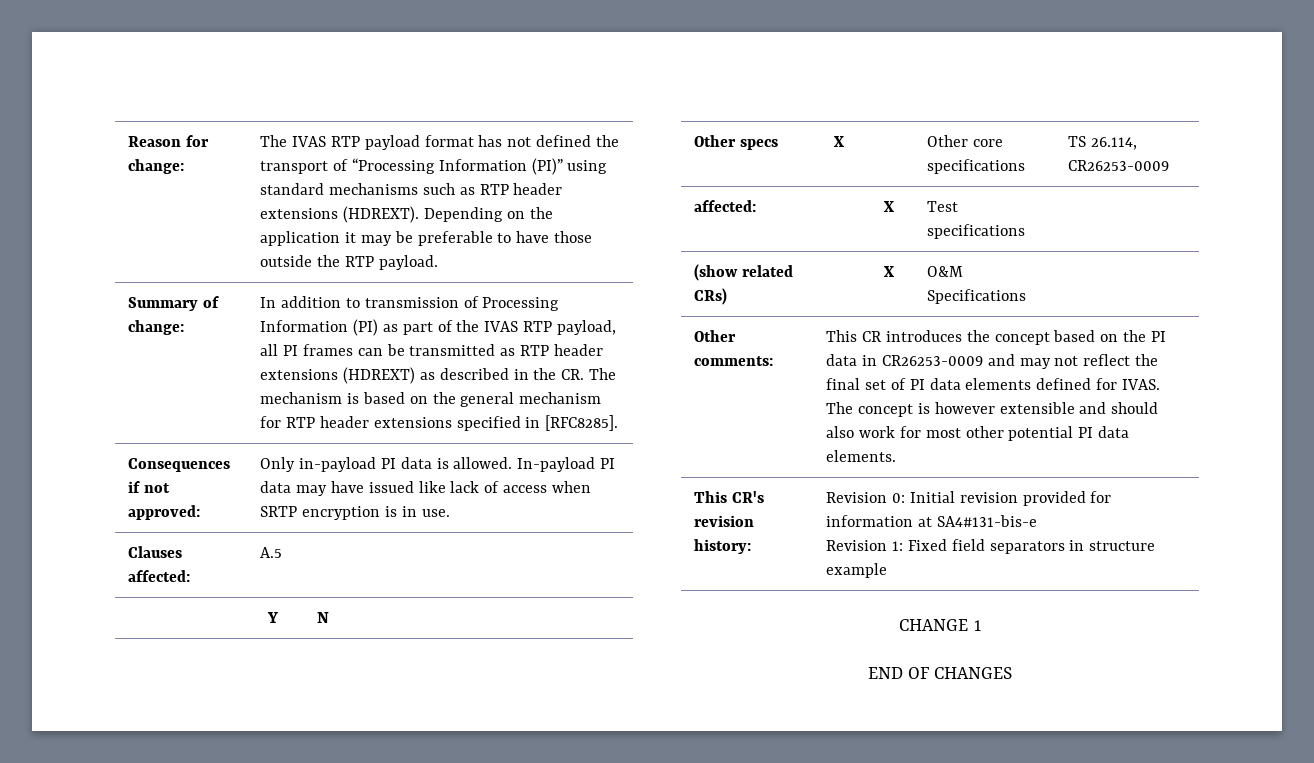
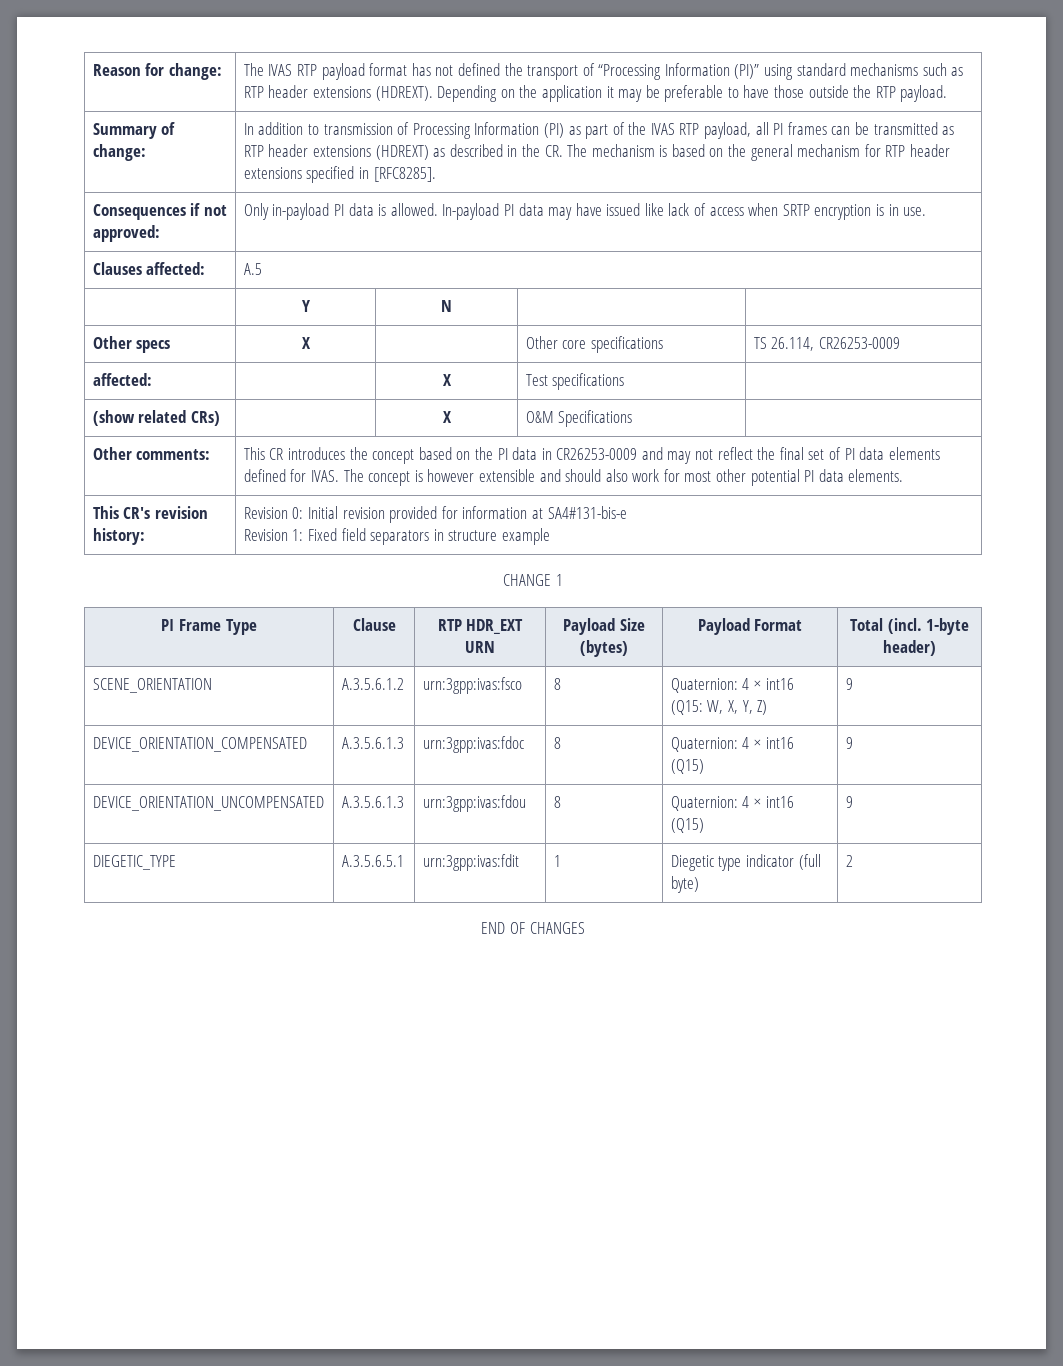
+ PI Frame Type | Clause | RTP HDR_EXT URN | Payload Size (bytes) | Payload Format | Total (incl. 1-byte header)
+ SCENE_ORIENTATION | A.3.5.6.1.2 | urn:3gpp:ivas:fsco | 8 | Quaternion: 4 × int16 (Q15: W, X, Y, Z) | 9
+ DEVICE_ORIENTATION_COMPENSATED | A.3.5.6.1.3 | urn:3gpp:ivas:fdoc | 8 | Quaternion: 4 × int16 (Q15) | 9
+ DEVICE_ORIENTATION_UNCOMPENSATED | A.3.5.6.1.3 | urn:3gpp:ivas:fdou | 8 | Quaternion: 4 × int16 (Q15) | 9
+ DIEGETIC_TYPE | A.3.5.6.5.1 | urn:3gpp:ivas:fdit | 1 | Diegetic type indicator (full byte) | 2

